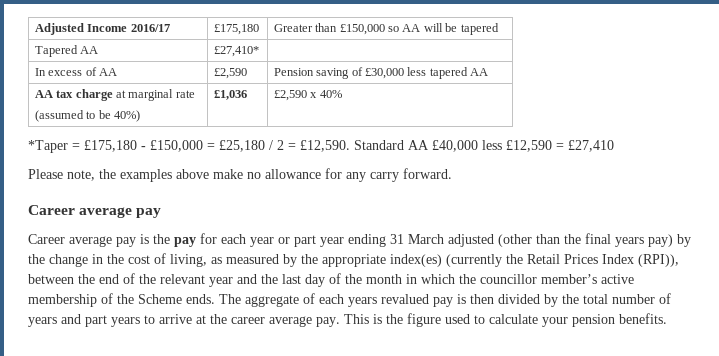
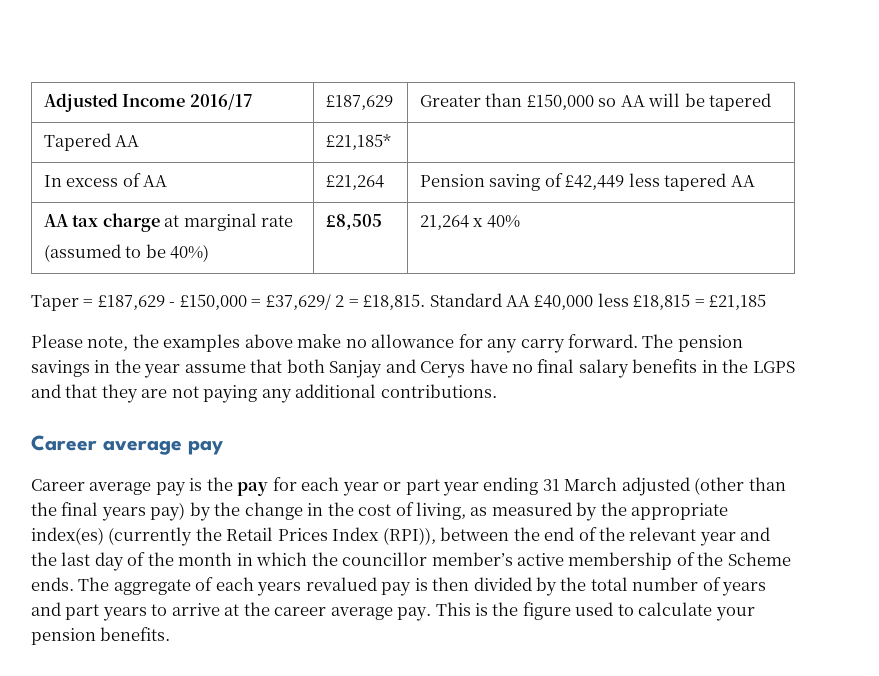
- Adjusted Income 2016/17 | £175,180 | Greater than £150,000 so AA will be tapered
+ Adjusted Income 2016/17 | £187,629 | Greater than £150,000 so AA will be tapered
- Tapered AA | £27,410* |
+ Tapered AA | £21,185* |
- In excess of AA | £2,590 | Pension saving of £30,000 less tapered AA
+ In excess of AA | £21,264 | Pension saving of £42,449 less tapered AA
  AA tax charge at marginal rate
- (assumed to be 40%) | £1,036 | £2,590 x 40%
+ (assumed to be 40%) | £8,505 | 21,264 x 40%
- *Taper = £175,180 - £150,000 = £25,180 / 2 = £12,590.
+ Taper = £187,629 - £150,000 = £37,629/ 2 = £18,815.
- Standard AA £40,000 less £12,590 = £27,410
+ Standard AA £40,000 less £18,815 = £21,185
+ The pension savings in the year assume that both Sanjay and Cerys have no final salary benefits in the LGPS and that they are not paying any additional contributions.

